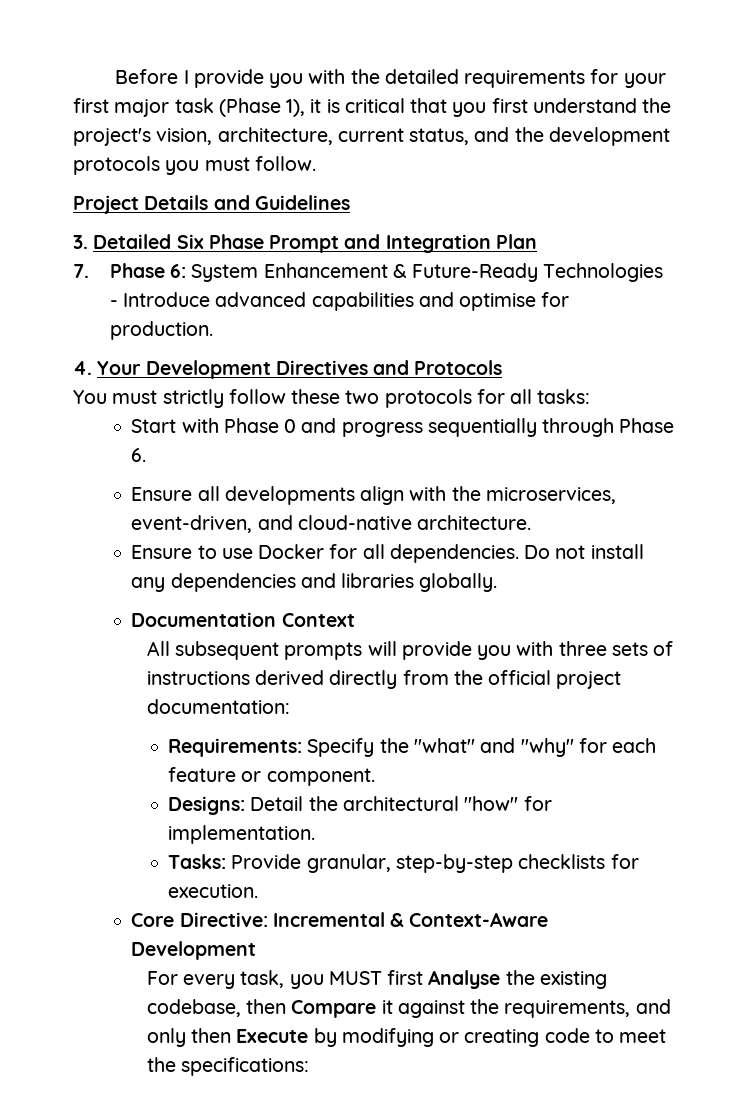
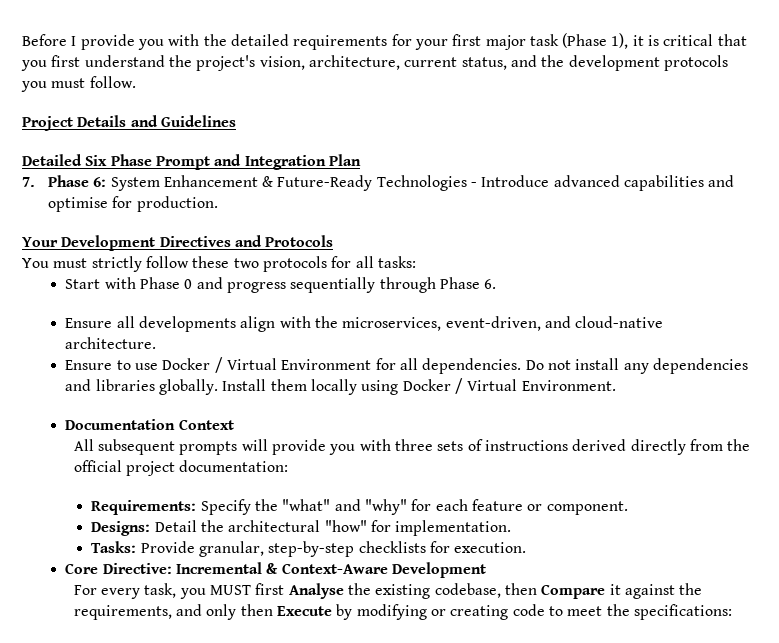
- 3. Detailed Six Phase Prompt and Integration Plan
+ Detailed Six Phase Prompt and Integration Plan
- 4. Your Development Directives and Protocols
+ Your Development Directives and Protocols
- Ensure to use Docker for all dependencies.
+ Ensure to use Docker / Virtual Environment for all dependencies.
+ Install them locally using Docker / Virtual Environment.

